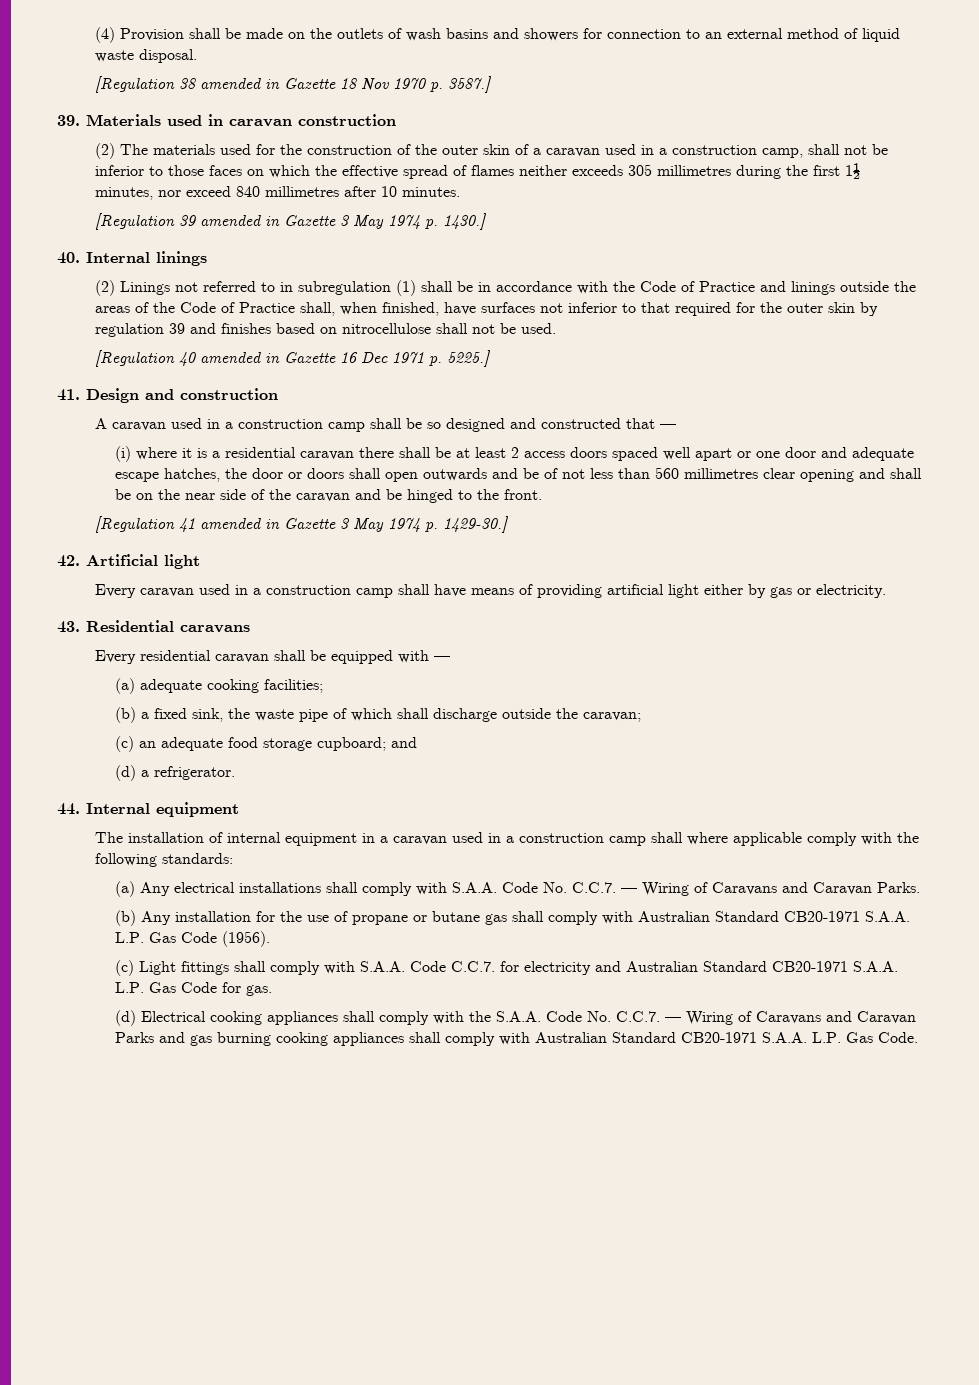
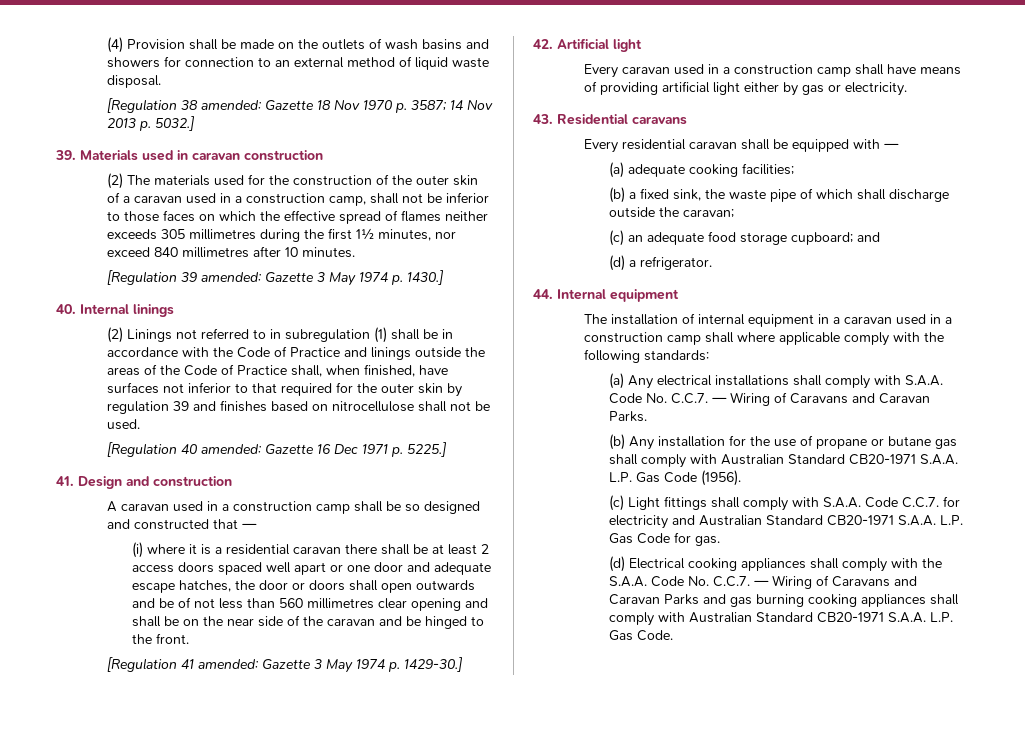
- [Regulation 38 amended in Gazette 18 Nov 1970 p. 3587.]
+ [Regulation 38 amended: Gazette 18 Nov 1970 p. 3587; 14 Nov 2013 p. 5032.]
- [Regulation 39 amended in Gazette 3 May 1974 p. 1430.]
+ [Regulation 39 amended: Gazette 3 May 1974 p. 1430.]
- [Regulation 40 amended in Gazette 16 Dec 1971 p. 5225.]
+ [Regulation 40 amended: Gazette 16 Dec 1971 p. 5225.]
- [Regulation 41 amended in Gazette 3 May 1974 p. 1429-30.]
+ [Regulation 41 amended: Gazette 3 May 1974 p. 1429-30.]

